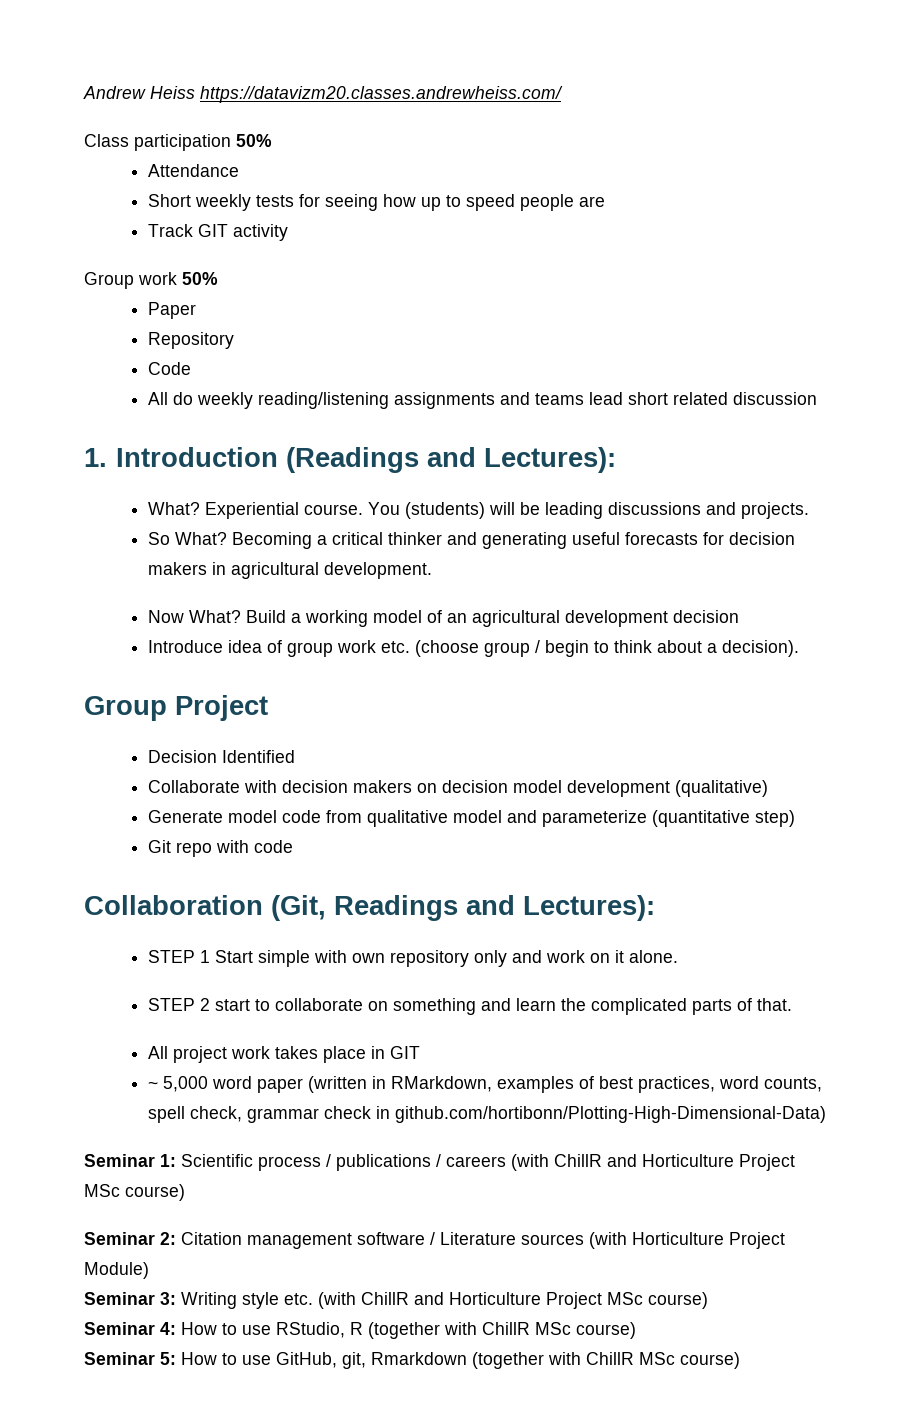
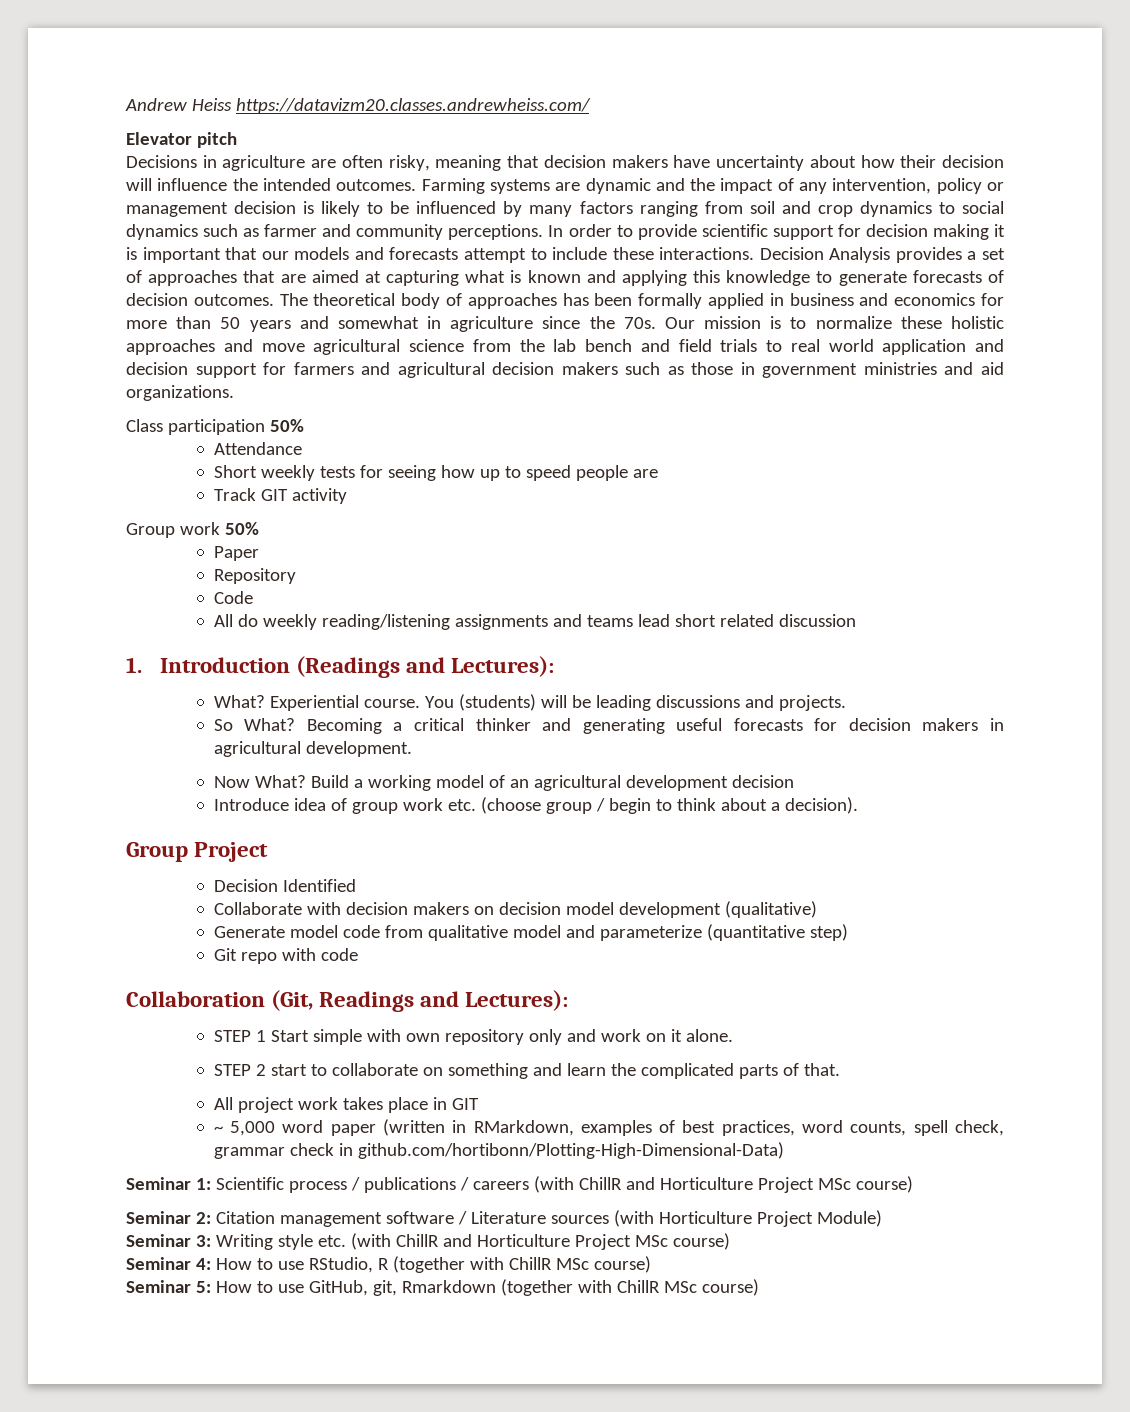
+ Elevator pitch
+ Decisions in agriculture are often risky, meaning that decision makers have uncertainty about how their decision will influence the intended outcomes. Farming systems are dynamic and the impact of any intervention, policy or management decision is likely to be influenced by many factors ranging from soil and crop dynamics to social dynamics such as farmer and community perceptions. In order to provide scientific support for decision making it is important that our models and forecasts attempt to include these interactions. Decision Analysis provides a set of approaches that are aimed at capturing what is known and applying this knowledge to generate forecasts of decision outcomes. The theoretical body of approaches has been formally applied in business and economics for more than 50 years and somewhat in agriculture since the 70s. Our mission is to normalize these holistic approaches and move agricultural science from the lab bench and field trials to real world application and decision support for farmers and agricultural decision makers such as those in government ministries and aid organizations.

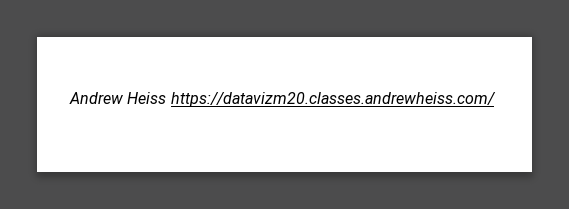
- Elevator pitch
- Decisions in agriculture are often risky, meaning that decision makers have uncertainty about how their decision will influence the intended outcomes. Farming systems are dynamic and the impact of any intervention, policy or management decision is likely to be influenced by many factors ranging from soil and crop dynamics to social dynamics such as farmer and community perceptions. In order to provide scientific support for decision making it is important that our models and forecasts attempt to include these interactions. Decision Analysis provides a set of approaches that are aimed at capturing what is known and applying this knowledge to generate forecasts of decision outcomes. The theoretical body of approaches has been formally applied in business and economics for more than 50 years and somewhat in agriculture since the 70s. Our mission is to normalize these holistic approaches and move agricultural science from the lab bench and field trials to real world application and decision support for farmers and agricultural decision makers such as those in government ministries and aid organizations.
- Class participation 50%
- Attendance
- Short weekly tests for seeing how up to speed people are
- Track GIT activity
- Group work 50%
- Paper
- Repository
- Code
- All do weekly reading/listening assignments and teams lead short related discussion
- 1. Introduction (Readings and Lectures):
- What? Experiential course. You (students) will be leading discussions and projects.
- So What? Becoming a critical thinker and generating useful forecasts for decision makers in agricultural development.
- Now What? Build a working model of an agricultural development decision
- Introduce idea of group work etc. (choose group / begin to think about a decision).
- Group Project
- Decision Identified
- Collaborate with decision makers on decision model development (qualitative)
- Generate model code from qualitative model and parameterize (quantitative step)
- Git repo with code
- Collaboration (Git, Readings and Lectures):
- STEP 1 Start simple with own repository only and work on it alone.
- STEP 2 start to collaborate on something and learn the complicated parts of that.
- All project work takes place in GIT
- ~ 5,000 word paper (written in RMarkdown, examples of best practices, word counts, spell check, grammar check in github.com/hortibonn/Plotting-High-Dimensional-Data)
- Seminar 1: Scientific process / publications / careers (with ChillR and Horticulture Project MSc course)
- Seminar 2: Citation management software / Literature sources (with Horticulture Project Module)
- Seminar 3: Writing style etc. (with ChillR and Horticulture Project MSc course)
- Seminar 4: How to use RStudio, R (together with ChillR MSc course)
- Seminar 5: How to use GitHub, git, Rmarkdown (together with ChillR MSc course)

